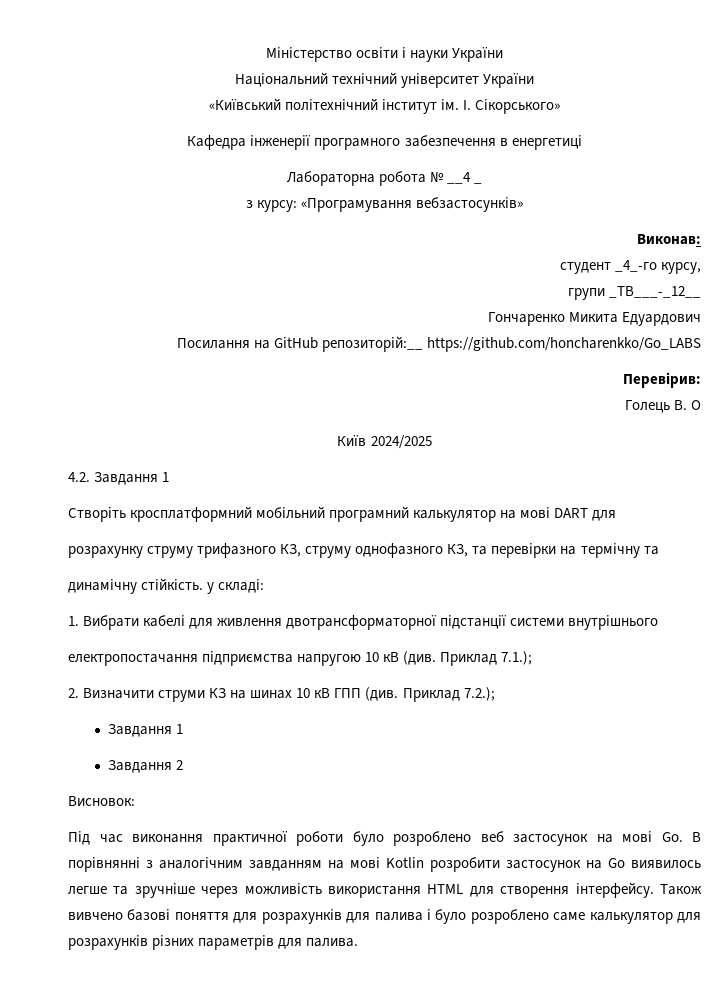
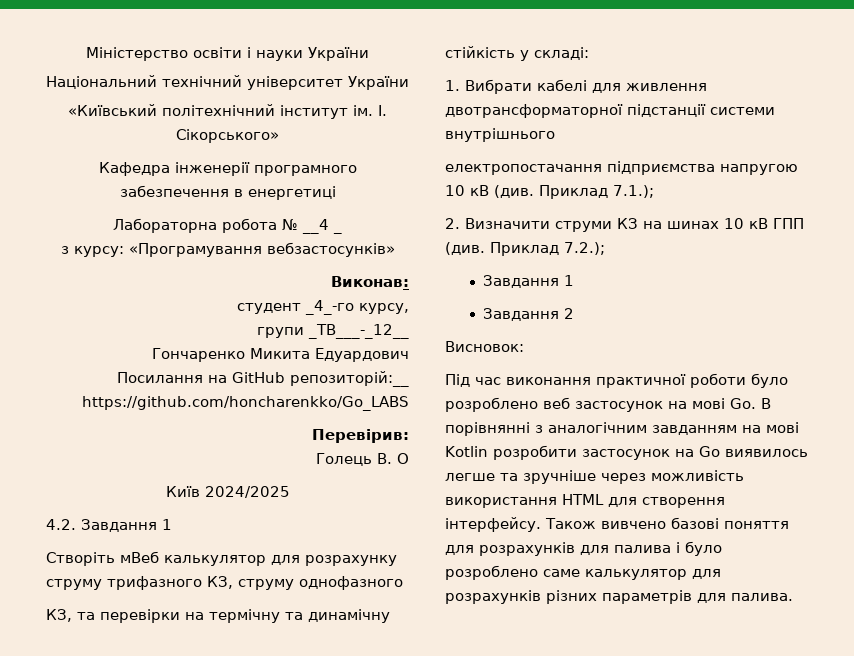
- Створіть кросплатформний мобільний програмний калькулятор на мові DART для
- розрахунку струму трифазного КЗ, струму однофазного КЗ, та перевірки на термічну та
- динамічну стійкість. у складі:
+ Створіть мВеб калькулятор для розрахунку струму трифазного КЗ, струму однофазного
+ КЗ, та перевірки на термічну та динамічну стійкість у складі:

